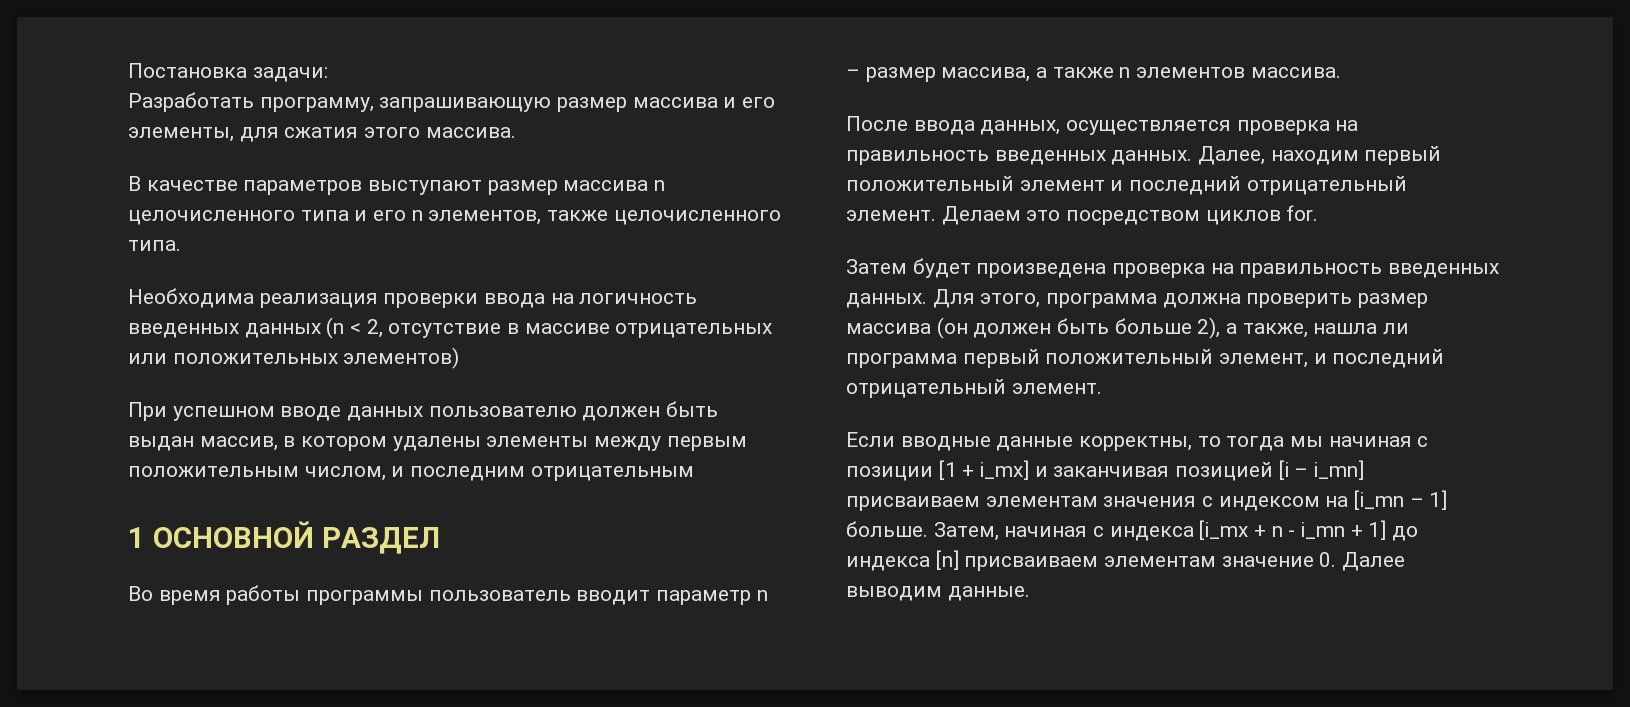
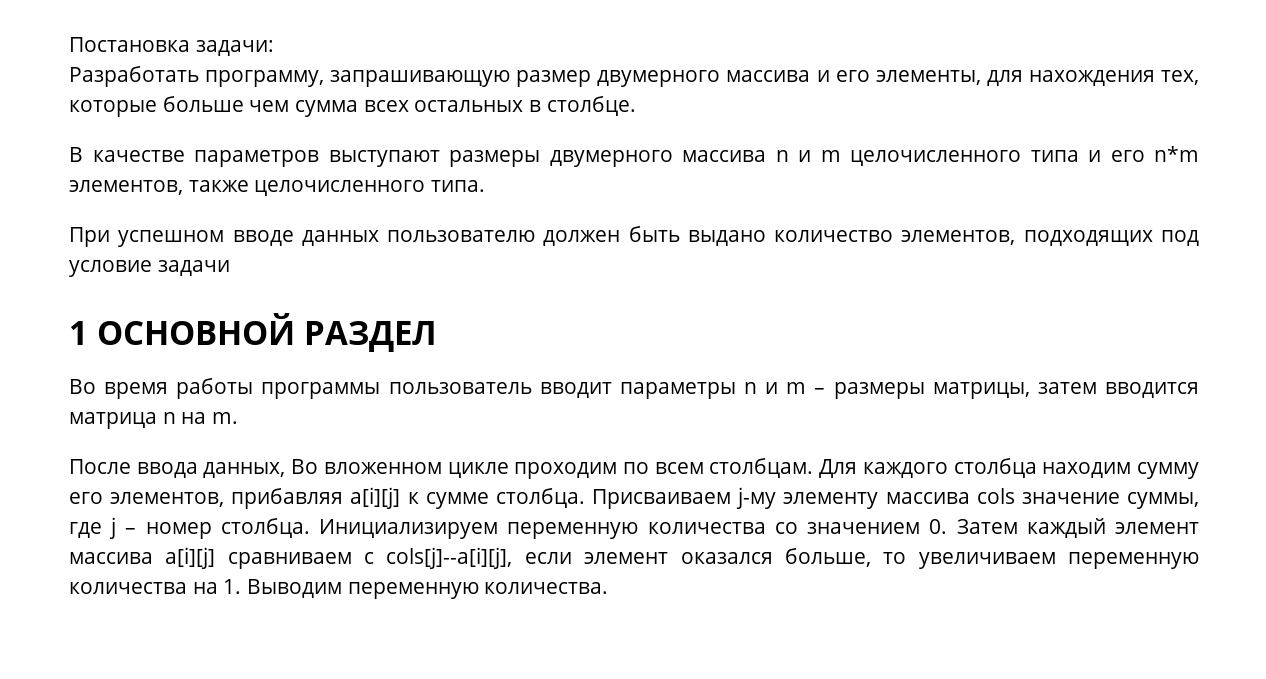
- Разработать программу, запрашивающую размер массива и его элементы, для сжатия этого массива.
- В качестве параметров выступают размер массива n целочисленного типа и его n элементов, также целочисленного типа.
+ Разработать программу, запрашивающую размер двумерного массива и его элементы, для нахождения тех, которые больше чем сумма всех остальных в столбце.
+ В качестве параметров выступают размеры двумерного массива n и m целочисленного типа и его n*m элементов, также целочисленного типа.
- Необходима реализация проверки ввода на логичность введенных данных (n < 2, отсутствие в массиве отрицательных или положительных элементов)
- При успешном вводе данных пользователю должен быть выдан массив, в котором удалены элементы между первым положительным числом, и последним отрицательным
+ При успешном вводе данных пользователю должен быть выдано количество элементов, подходящих под условие задачи
- Во время работы программы пользователь вводит параметр n – размер массива, а также n элементов массива.
- После ввода данных, осуществляется проверка на правильность введенных данных. Далее, находим первый положительный элемент и последний отрицательный элемент. Делаем это посредством циклов for.
- Затем будет произведена проверка на правильность введенных данных. Для этого, программа должна проверить размер массива (он должен быть больше 2), а также, нашла ли программа первый положительный элемент, и последний отрицательный элемент.
- Если вводные данные корректны, то тогда мы начиная с позиции [1 + i_mx] и заканчивая позицией [i – i_mn] присваиваем элементам значения с индексом на [i_mn – 1] больше. Затем, начиная с индекса [i_mx + n - i_mn + 1] до индекса [n] присваиваем элементам значение 0. Далее выводим данные.
+ Во время работы программы пользователь вводит параметры n и m – размеры матрицы, затем вводится матрица n на m.
+ После ввода данных, Во вложенном цикле проходим по всем столбцам. Для каждого столбца находим сумму его элементов, прибавляя a[i][j] к сумме столбца. Присваиваем j-му элементу массива cols значение суммы, где j – номер столбца. Инициализируем переменную количества со значением 0. Затем каждый элемент массива a[i][j] сравниваем с cols[j]--a[i][j], если элемент оказался больше, то увеличиваем переменную количества на 1. Выводим переменную количества.

